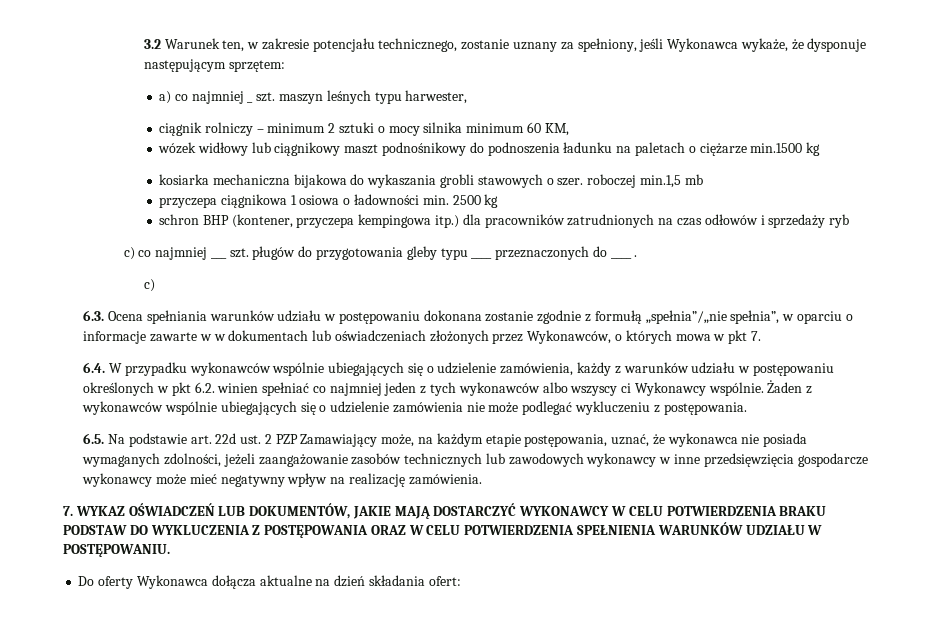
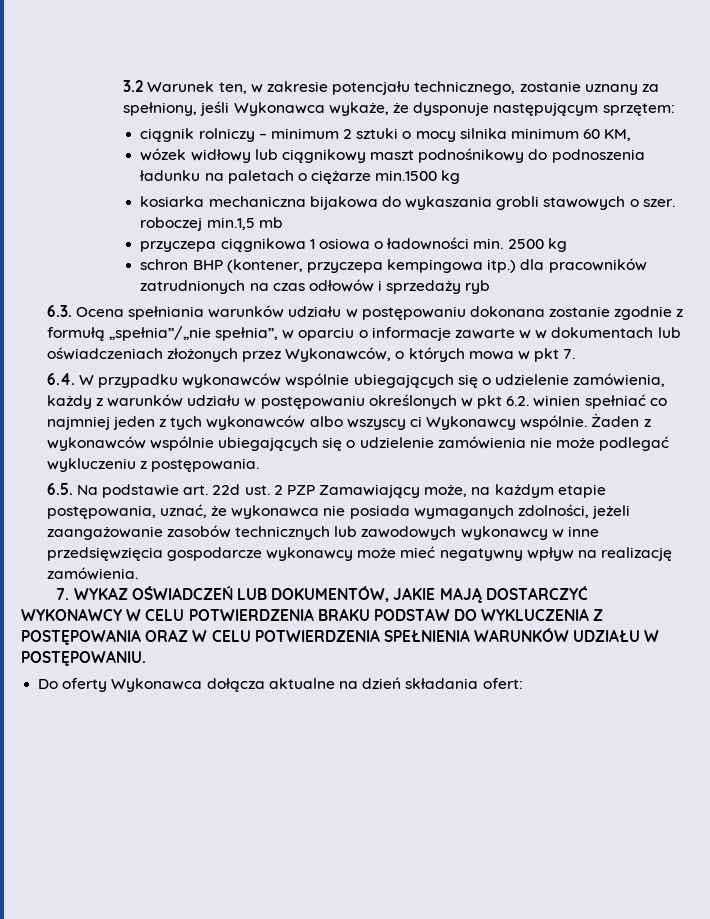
- a) co najmniej _ szt. maszyn leśnych typu harwester,
- c) co najmniej ___ szt. pługów do przygotowania gleby typu ____ przeznaczonych do ____ .
- c)

